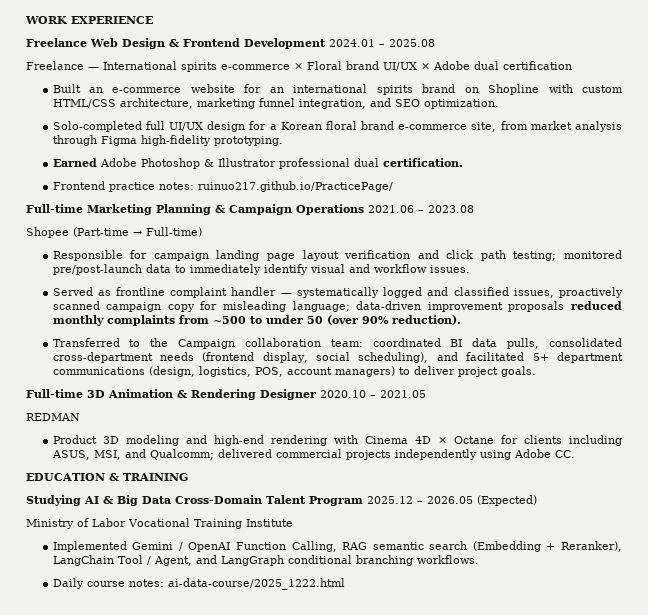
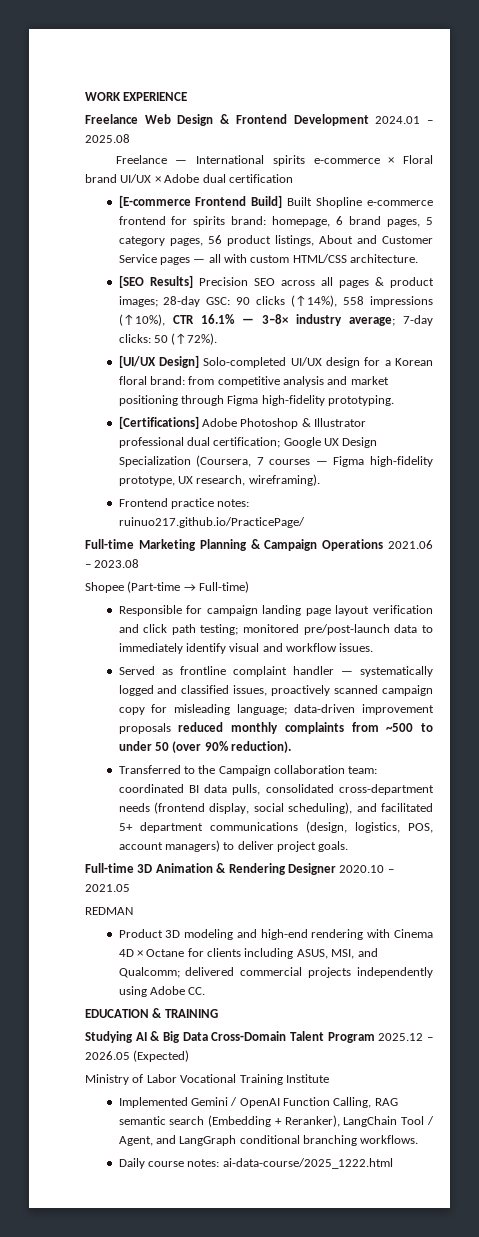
- Built an e-commerce website for an international spirits brand on Shopline with custom HTML/CSS architecture, marketing funnel integration, and SEO optimization.
- Solo-completed full UI/UX design for a Korean floral brand e-commerce site, from market analysis through Figma high-fidelity prototyping.
+ [E-commerce Frontend Build] Built Shopline e-commerce frontend for spirits brand: homepage, 6 brand pages, 5 category pages, 56 product listings, About and Customer Service pages — all with custom HTML/CSS architecture.
+ [SEO Results] Precision SEO across all pages & product images; 28-day GSC: 90 clicks (↑14%), 558 impressions (↑10%), CTR 16.1% — 3–8× industry average; 7-day clicks: 50 (↑72%).
+ [UI/UX Design] Solo-completed UI/UX design for a Korean floral brand: from competitive analysis and market positioning through Figma high-fidelity prototyping.
- Earned Adobe Photoshop & Illustrator professional dual certification.
+ [Certifications] Adobe Photoshop & Illustrator professional dual certification; Google UX Design Specialization (Coursera, 7 courses — Figma high-fidelity prototype, UX research, wireframing).

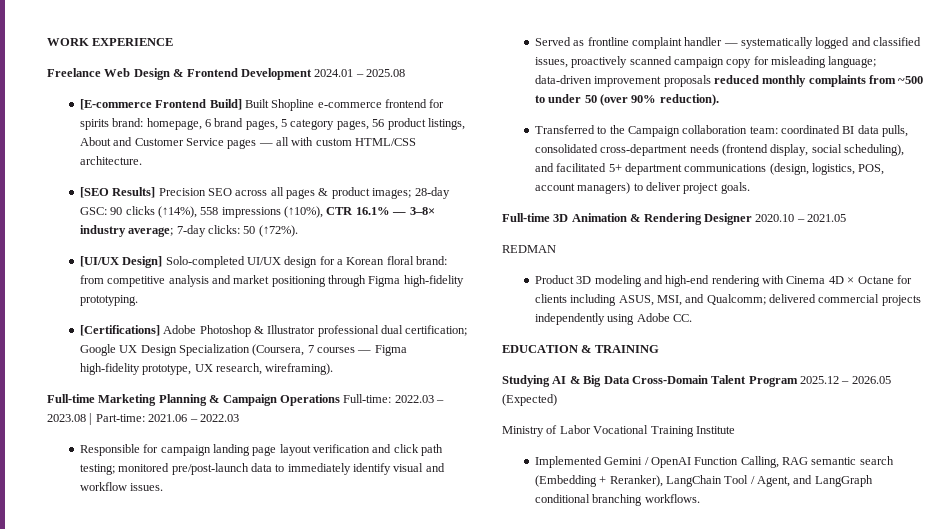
- Freelance — International spirits e-commerce × Floral brand UI/UX × Adobe dual certification
- Frontend practice notes: ruinuo217.github.io/PracticePage/
- Full-time Marketing Planning & Campaign Operations 2021.06 – 2023.08
- Shopee (Part-time → Full-time)
+ Full-time Marketing Planning & Campaign Operations Full-time: 2022.03 – 2023.08 | Part-time: 2021.06 – 2022.03
- Daily course notes: ai-data-course/2025_1222.html

